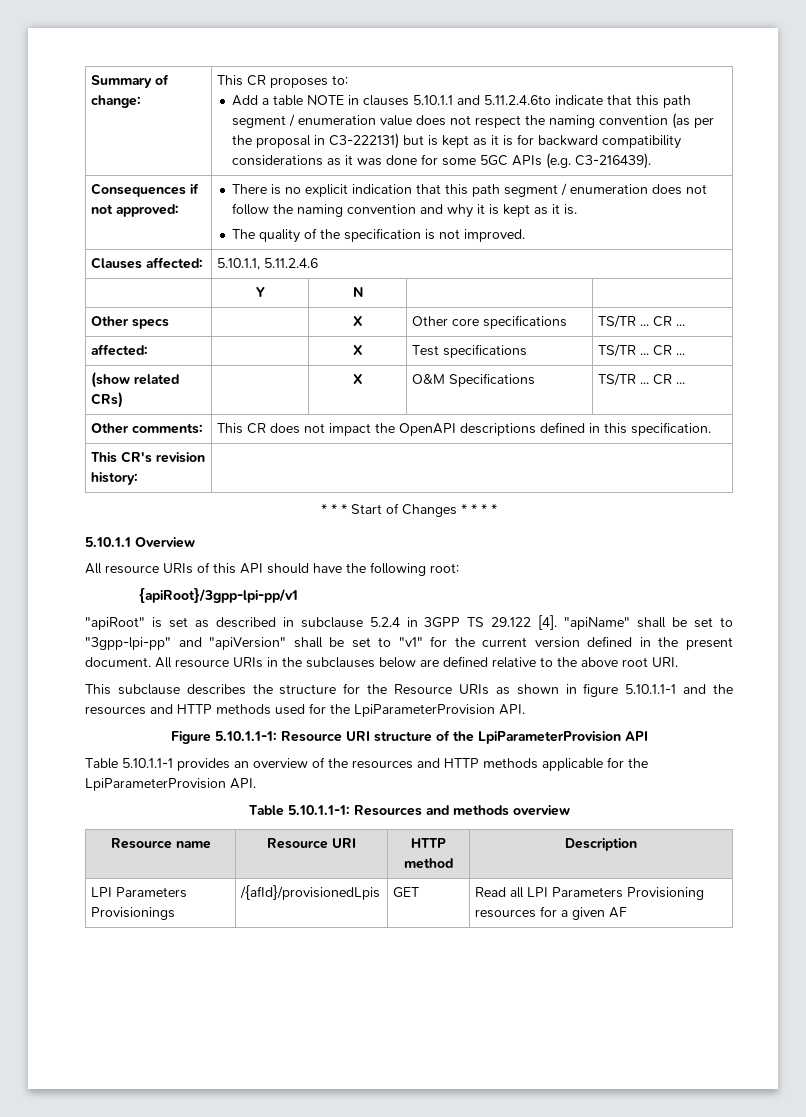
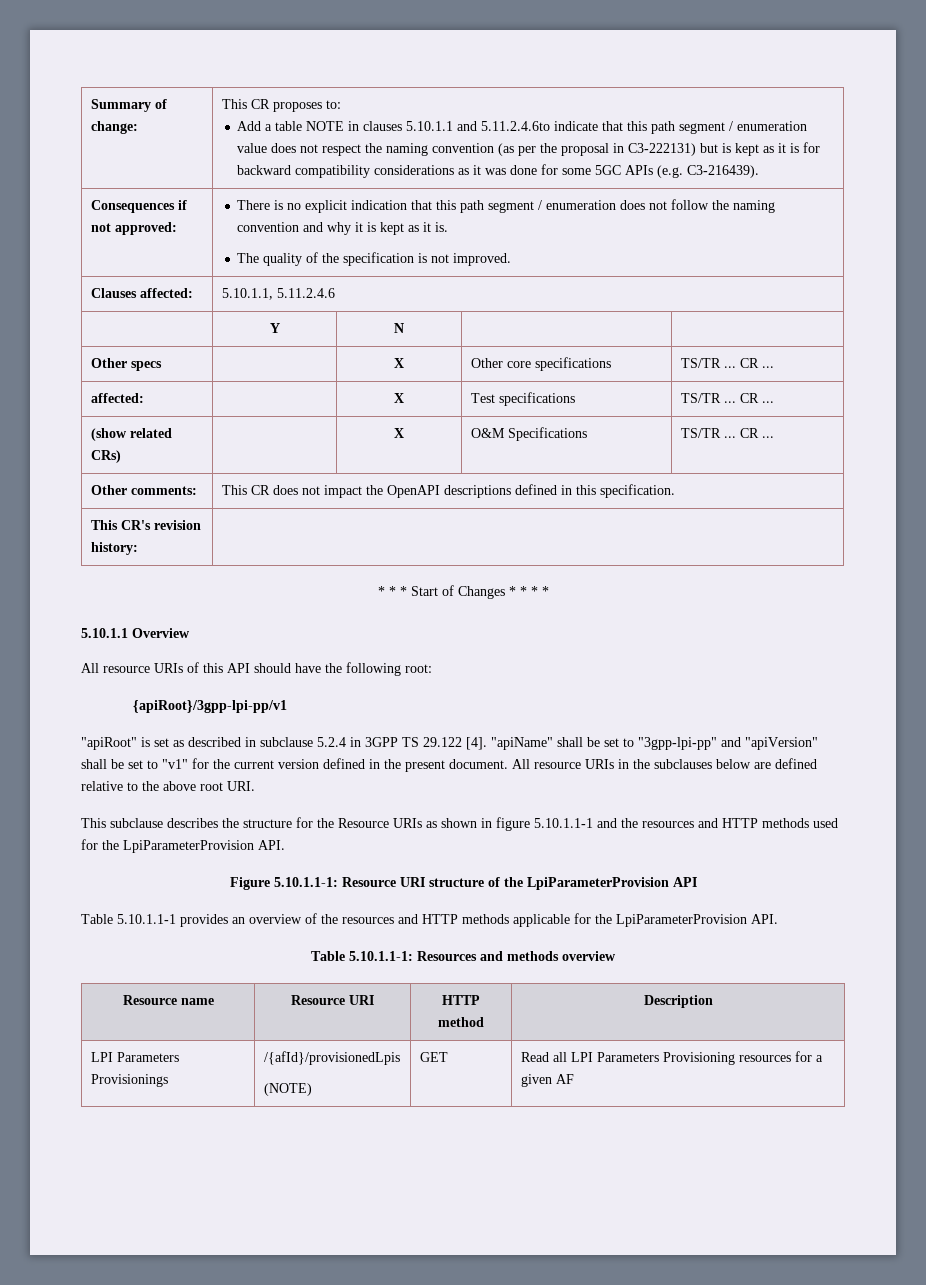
- LPI Parameters Provisionings | /{afId}/provisionedLpis | GET | Read all LPI Parameters Provisioning resources for a given AF
+ LPI Parameters Provisionings | /{afId}/provisionedLpis
+ (NOTE) | GET | Read all LPI Parameters Provisioning resources for a given AF

